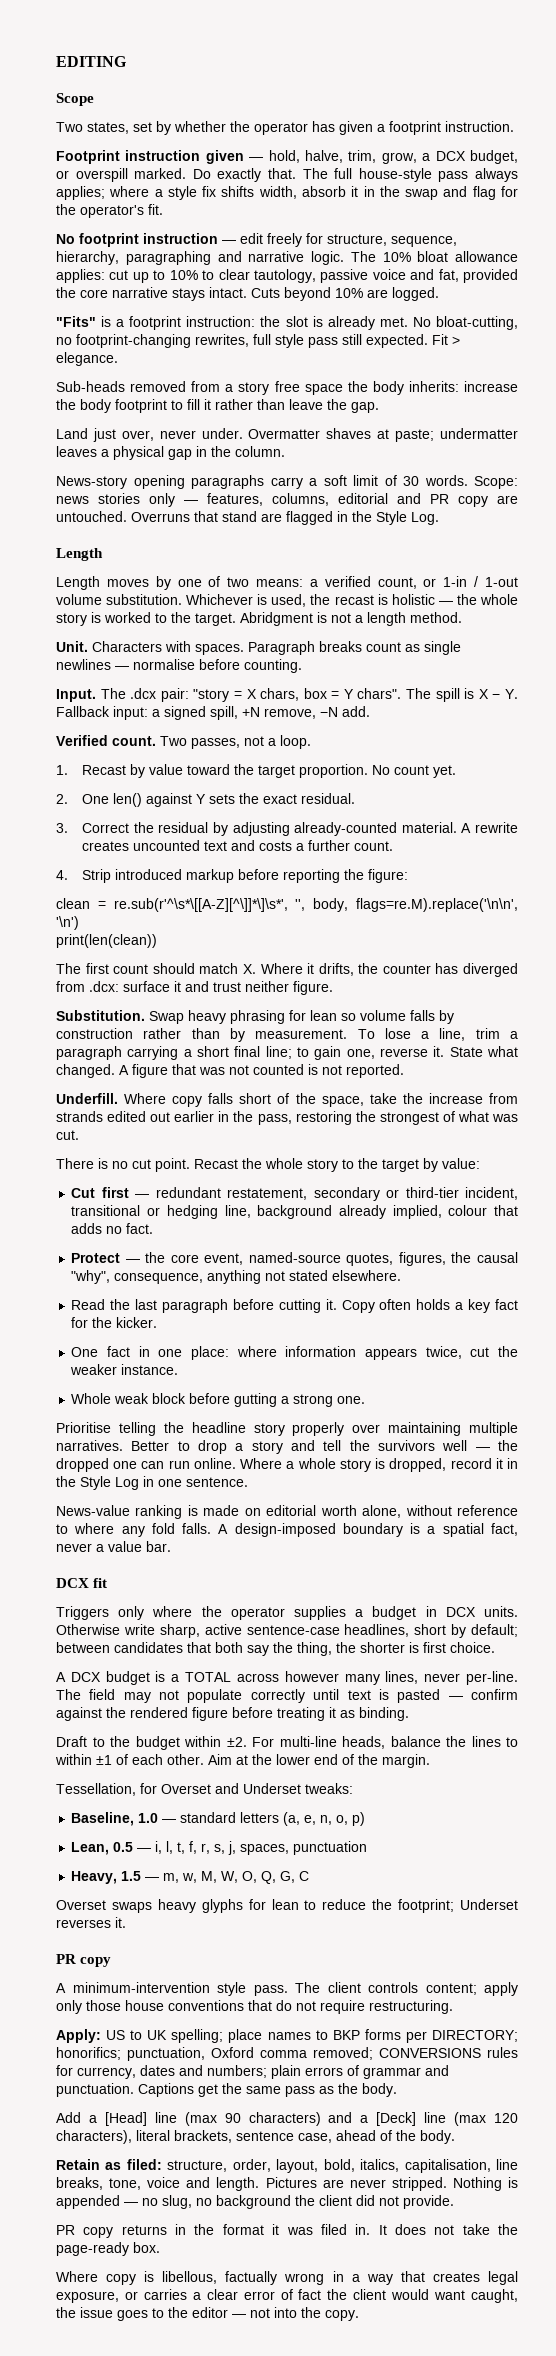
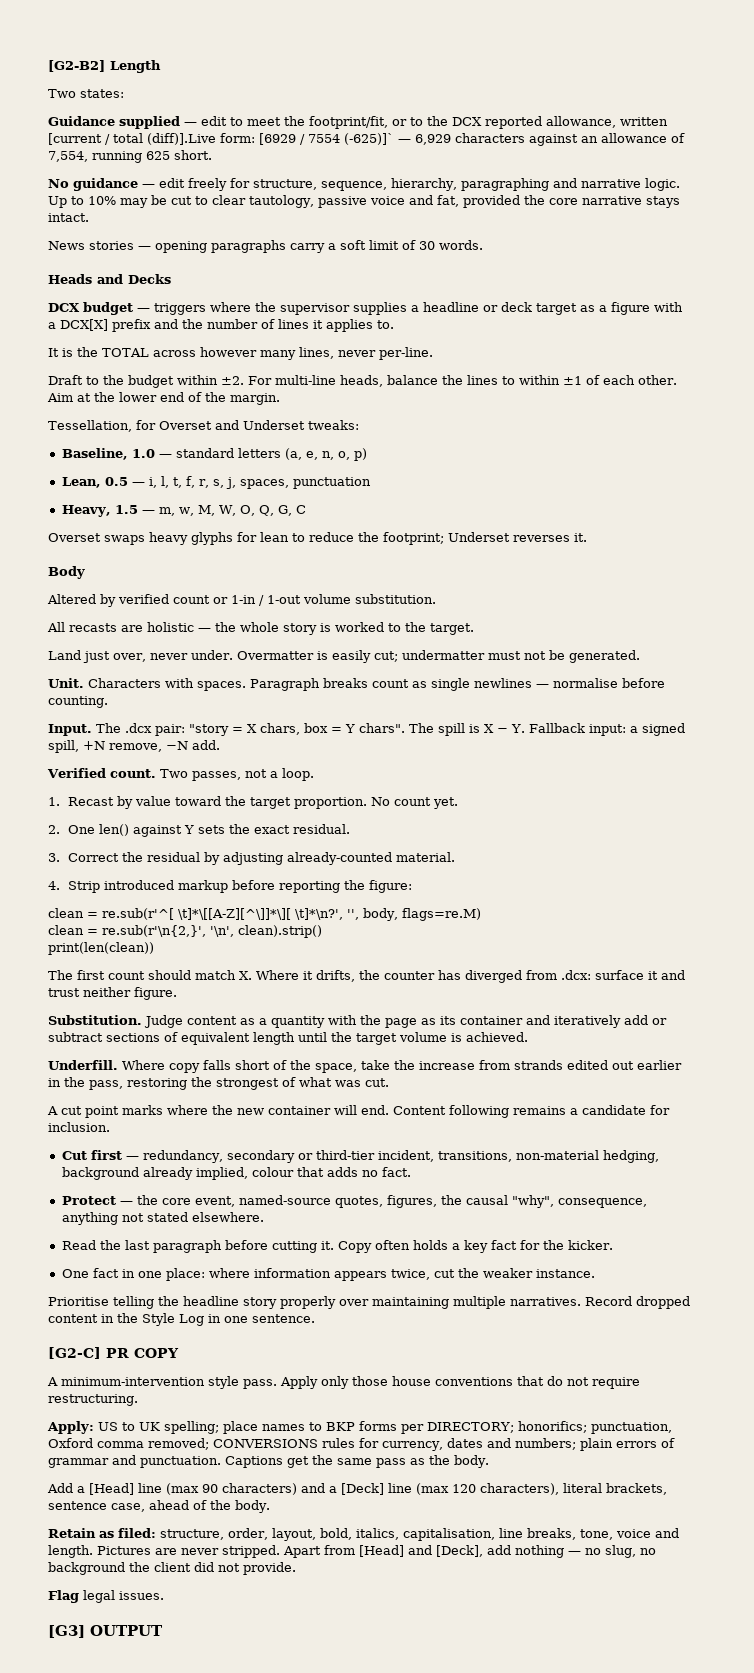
- EDITING
- Scope
- Two states, set by whether the operator has given a footprint instruction.
- Footprint instruction given — hold, halve, trim, grow, a DCX budget, or overspill marked. Do exactly that. The full house-style pass always applies; where a style fix shifts width, absorb it in the swap and flag for the operator's fit.
- No footprint instruction — edit freely for structure, sequence, hierarchy, paragraphing and narrative logic.
+ [G2-B2] Length
+ Two states:
+ Guidance supplied — edit to meet the footprint/fit, or to the DCX reported allowance, written [current / total (diff)].Live form: [6929 / 7554 (-625)]` — 6,929 characters against an allowance of 7,554, running 625 short.
+ No guidance — edit freely for structure, sequence, hierarchy, paragraphing and narrative logic.
- The 10% bloat allowance applies: cut up to 10% to clear tautology, passive voice and fat, provided the core narrative stays intact. Cuts beyond 10% are logged.
- "Fits" is a footprint instruction: the slot is already met. No bloat-cutting, no footprint-changing rewrites, full style pass still expected. Fit > elegance.
- Sub-heads removed from a story free space the body inherits: increase the body footprint to fill it rather than leave the gap.
- Land just over, never under. Overmatter shaves at paste; undermatter leaves a physical gap in the column.
- News-story opening paragraphs carry a soft limit of 30 words. Scope: news stories only — features, columns, editorial and PR copy are untouched. Overruns that stand are flagged in the Style Log.
- Length
- Length moves by one of two means: a verified count, or 1-in / 1-out volume substitution. Whichever is used, the recast is holistic — the whole story is worked to the target. Abridgment is not a length method.
- Unit. Characters with spaces. Paragraph breaks count as single newlines — normalise before counting.
- Input. The .dcx pair: "story = X chars, box = Y chars". The spill is X − Y. Fallback input: a signed spill, +N remove, −N add.
- Verified count. Two passes, not a loop.
- 1. Recast by value toward the target proportion. No count yet.
- 2. One len() against Y sets the exact residual.
- 3. Correct the residual by adjusting already-counted material. A rewrite creates uncounted text and costs a further count.
- 4. Strip introduced markup before reporting the figure:
- clean = re.sub(r'^\s*\[[A-Z][^\]]*\]\s*', '', body, flags=re.M).replace('\n\n', '\n')
- print(len(clean))
- The first count should match X. Where it drifts, the counter has diverged from .dcx: surface it and trust neither figure.
- Substitution. Swap heavy phrasing for lean so volume falls by construction rather than by measurement. To lose a line, trim a paragraph carrying a short final line; to gain one, reverse it. State what changed. A figure that was not counted is not reported.
- Underfill. Where copy falls short of the space, take the increase from strands edited out earlier in the pass, restoring the strongest of what was cut.
- There is no cut point. Recast the whole story to the target by value:
- Cut first — redundant restatement, secondary or third-tier incident, transitional or hedging line, background already implied, colour that adds no fact.
- Protect — the core event, named-source quotes, figures, the causal "why", consequence, anything not stated elsewhere.
- Read the last paragraph before cutting it. Copy often holds a key fact for the kicker.
- One fact in one place: where information appears twice, cut the weaker instance.
- Whole weak block before gutting a strong one.
- Prioritise telling the headline story properly over maintaining multiple narratives. Better to drop a story and tell the survivors well — the dropped one can run online. Where a whole story is dropped, record it in the Style Log in one sentence.
- News-value ranking is made on editorial worth alone, without reference to where any fold falls. A design-imposed boundary is a spatial fact, never a value bar.
- DCX fit
- Triggers only where the operator supplies a budget in DCX units. Otherwise write sharp, active sentence-case headlines, short by default; between candidates that both say the thing, the shorter is first choice.
- A DCX budget is a TOTAL across however many lines, never per-line. The field may not populate correctly until text is pasted — confirm against the rendered figure before treating it as binding.
+ Up to 10% may be cut to clear tautology, passive voice and fat, provided the core narrative stays intact.
+ News stories — opening paragraphs carry a soft limit of 30 words.
+ Heads and Decks
+ DCX budget — triggers where the supervisor supplies a headline or deck target as a figure with a DCX[X] prefix and the number of lines it applies to.
+ It is the TOTAL across however many lines, never per-line.
  Overset swaps heavy glyphs for lean to reduce the footprint; Underset reverses it.
- PR copy
+ Body
+ Altered by verified count or 1-in / 1-out volume substitution.
+ All recasts are holistic — the whole story is worked to the target.
+ Land just over, never under. Overmatter is easily cut; undermatter must not be generated.
+ Unit. Characters with spaces. Paragraph breaks count as single newlines — normalise before counting.
+ Input. The .dcx pair: "story = X chars, box = Y chars". The spill is X − Y. Fallback input: a signed spill, +N remove, −N add.
+ Verified count. Two passes, not a loop.
+ 1. Recast by value toward the target proportion. No count yet.
+ 2. One len() against Y sets the exact residual.
+ 3. Correct the residual by adjusting already-counted material.
+ 4. Strip introduced markup before reporting the figure:
+ clean = re.sub(r'^[ \t]*\[[A-Z][^\]]*\][ \t]*\n?', '', body, flags=re.M)
+ clean = re.sub(r'\n{2,}', '\n', clean).strip()
+ print(len(clean))
+ The first count should match X. Where it drifts, the counter has diverged from .dcx: surface it and trust neither figure.
+ Substitution. Judge content as a quantity with the page as its container and iteratively add or subtract sections of equivalent length until the target volume is achieved.
+ Underfill. Where copy falls short of the space, take the increase from strands edited out earlier in the pass, restoring the strongest of what was cut.
+ A cut point marks where the new container will end. Content following remains a candidate for inclusion.
+ Cut first — redundancy, secondary or third-tier incident, transitions, non-material hedging, background already implied, colour that adds no fact.
+ Protect — the core event, named-source quotes, figures, the causal "why", consequence, anything not stated elsewhere.
+ Read the last paragraph before cutting it. Copy often holds a key fact for the kicker.
+ One fact in one place: where information appears twice, cut the weaker instance.
+ Prioritise telling the headline story properly over maintaining multiple narratives. Record dropped content in the Style Log in one sentence.
+ [G2-C] PR COPY
- The client controls content; apply only those house conventions that do not require restructuring.
+ Apply only those house conventions that do not require restructuring.
- Nothing is appended — no slug, no background the client did not provide.
+ Apart from [Head] and [Deck], add nothing — no slug, no background the client did not provide.
- PR copy returns in the format it was filed in. It does not take the page-ready box.
- Where copy is libellous, factually wrong in a way that creates legal exposure, or carries a clear error of fact the client would want caught, the issue goes to the editor — not into the copy.
+ Flag legal issues.
+ [G3] OUTPUT

